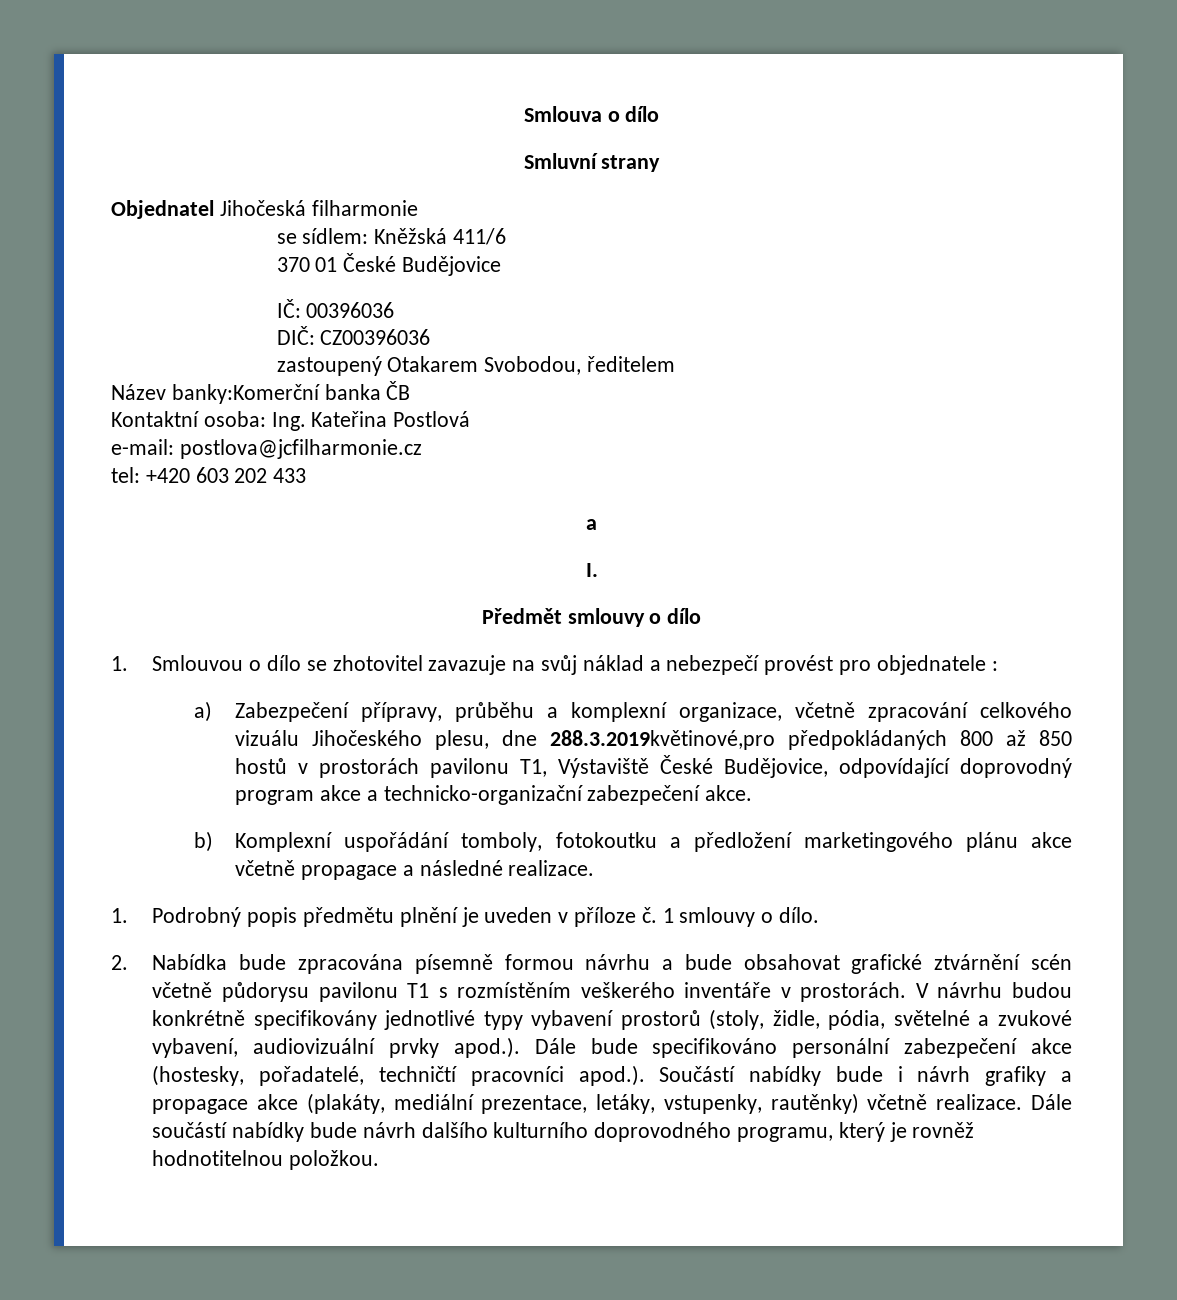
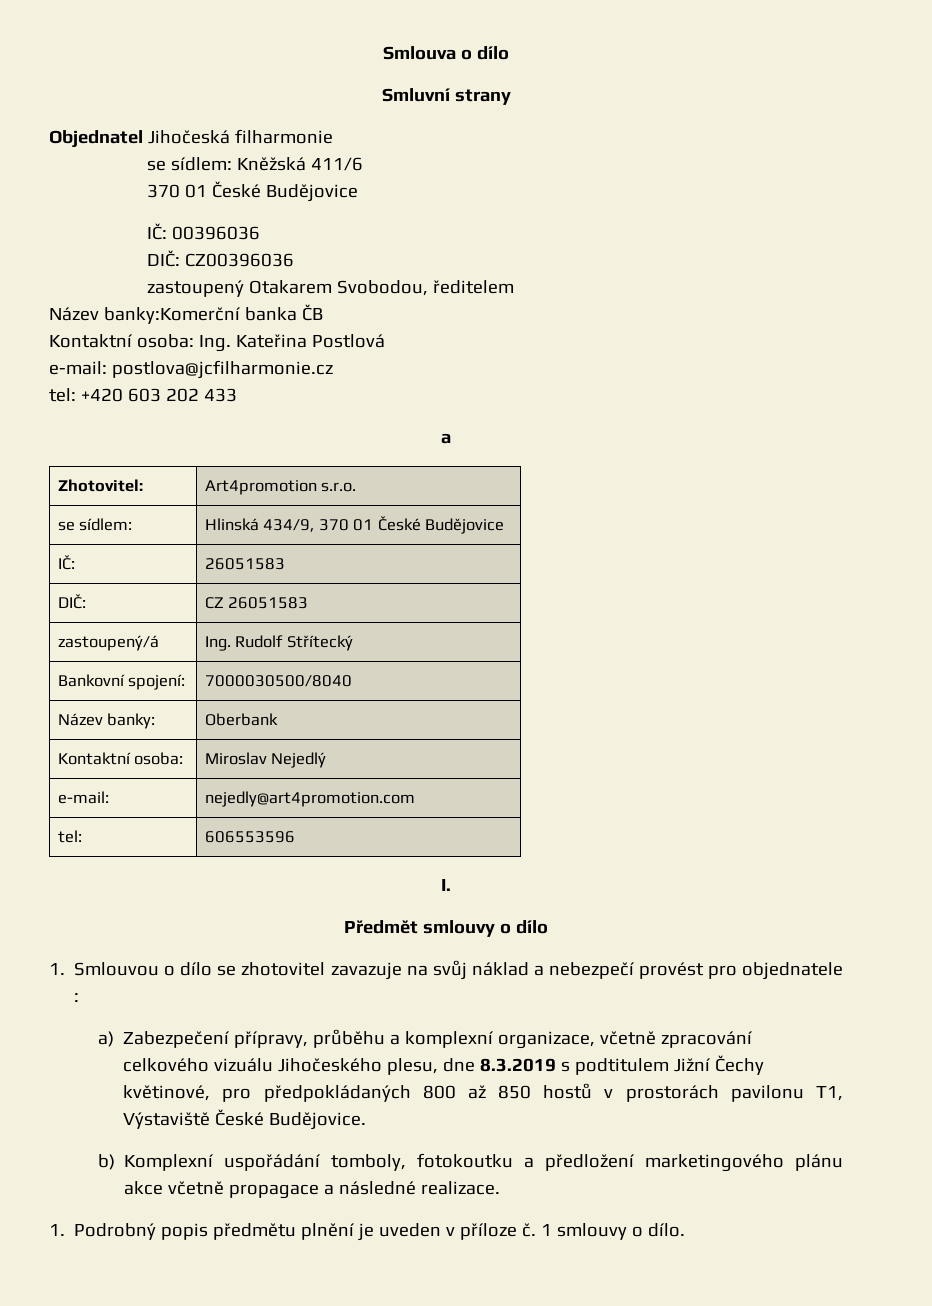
+ Zhotovitel: | Art4promotion s.r.o.
+ se sídlem: | Hlinská 434/9, 370 01 České Budějovice
+ IČ: | 26051583
+ DIČ: | CZ 26051583
+ zastoupený/á | Ing. Rudolf Střítecký
+ Bankovní spojení: | 7000030500/8040
+ Název banky: | Oberbank
+ Kontaktní osoba: | Miroslav Nejedlý
+ e-mail: | nejedly@art4promotion.com
+ tel: | 606553596
- a) Zabezpečení přípravy, průběhu a komplexní organizace, včetně zpracování celkového vizuálu Jihočeského plesu, dne 288.3.2019květinové,pro předpokládaných 800 až 850 hostů v prostorách pavilonu T1, Výstaviště České Budějovice, odpovídající doprovodný program akce a technicko-organizační zabezpečení akce.
+ a) Zabezpečení přípravy, průběhu a komplexní organizace, včetně zpracování celkového vizuálu Jihočeského plesu, dne 8.3.2019 s podtitulem Jižní Čechy květinové, pro předpokládaných 800 až 850 hostů v prostorách pavilonu T1, Výstaviště České Budějovice.
- 2. Nabídka bude zpracována písemně formou návrhu a bude obsahovat grafické ztvárnění scén včetně půdorysu pavilonu T1 s rozmístěním veškerého inventáře v prostorách. V návrhu budou konkrétně specifikovány jednotlivé typy vybavení prostorů (stoly, židle, pódia, světelné a zvukové vybavení, audiovizuální prvky apod.). Dále bude specifikováno personální zabezpečení akce (hostesky, pořadatelé, techničtí pracovníci apod.). Součástí nabídky bude i návrh grafiky a propagace akce (plakáty, mediální prezentace, letáky, vstupenky, rautěnky) včetně realizace. Dále součástí nabídky bude návrh dalšího kulturního doprovodného programu, který je rovněž hodnotitelnou položkou.

